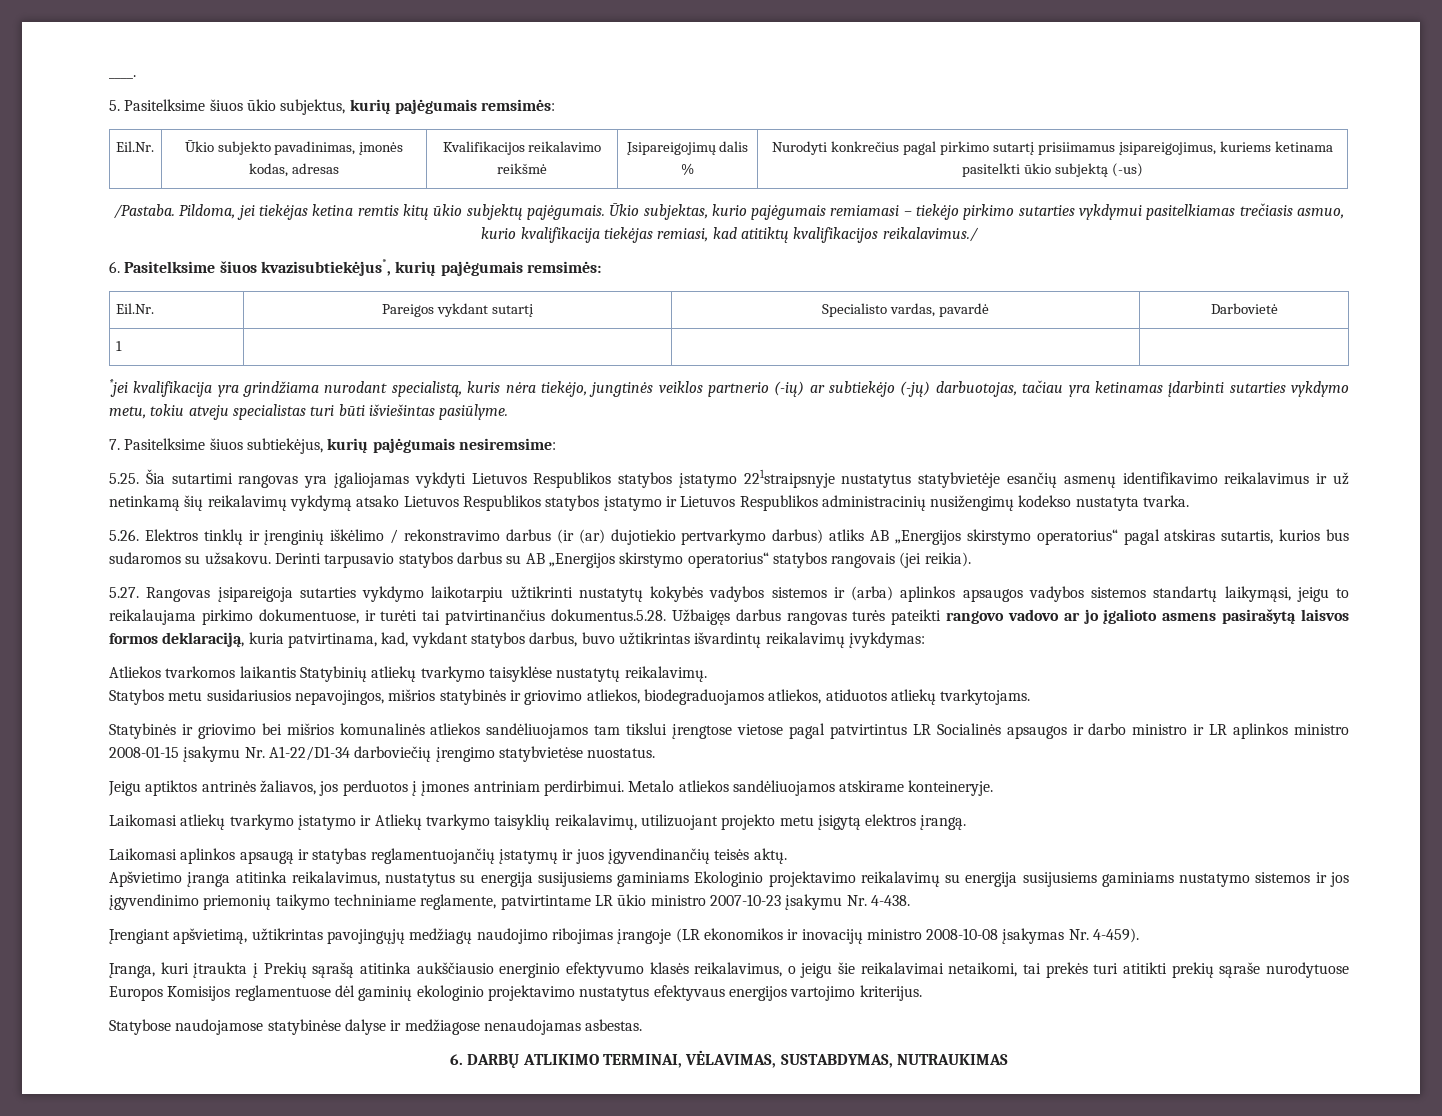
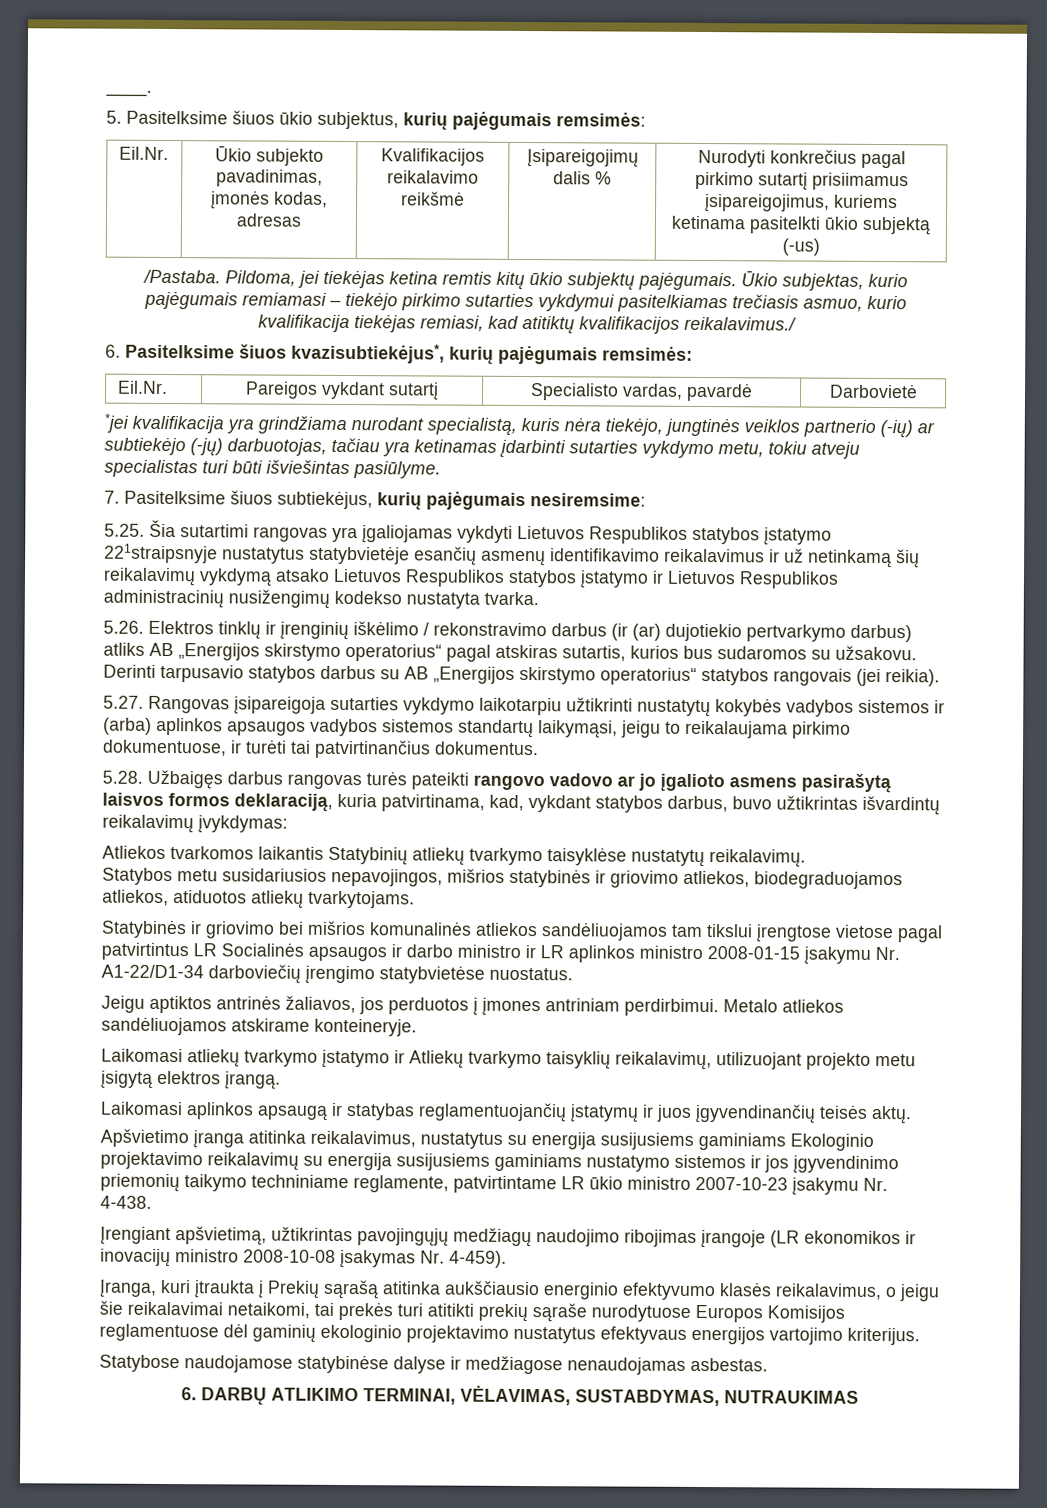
- 1 | | |
- 5.27. Rangovas įsipareigoja sutarties vykdymo laikotarpiu užtikrinti nustatytų kokybės vadybos sistemos ir (arba) aplinkos apsaugos vadybos sistemos standartų laikymąsi, jeigu to reikalaujama pirkimo dokumentuose, ir turėti tai patvirtinančius dokumentus.5.28. Užbaigęs darbus rangovas turės pateikti rangovo vadovo ar jo įgalioto asmens pasirašytą laisvos formos deklaraciją, kuria patvirtinama, kad, vykdant statybos darbus, buvo užtikrintas išvardintų reikalavimų įvykdymas:
+ 5.27. Rangovas įsipareigoja sutarties vykdymo laikotarpiu užtikrinti nustatytų kokybės vadybos sistemos ir (arba) aplinkos apsaugos vadybos sistemos standartų laikymąsi, jeigu to reikalaujama pirkimo dokumentuose, ir turėti tai patvirtinančius dokumentus.
+ 5.28. Užbaigęs darbus rangovas turės pateikti rangovo vadovo ar jo įgalioto asmens pasirašytą laisvos formos deklaraciją, kuria patvirtinama, kad, vykdant statybos darbus, buvo užtikrintas išvardintų reikalavimų įvykdymas:

